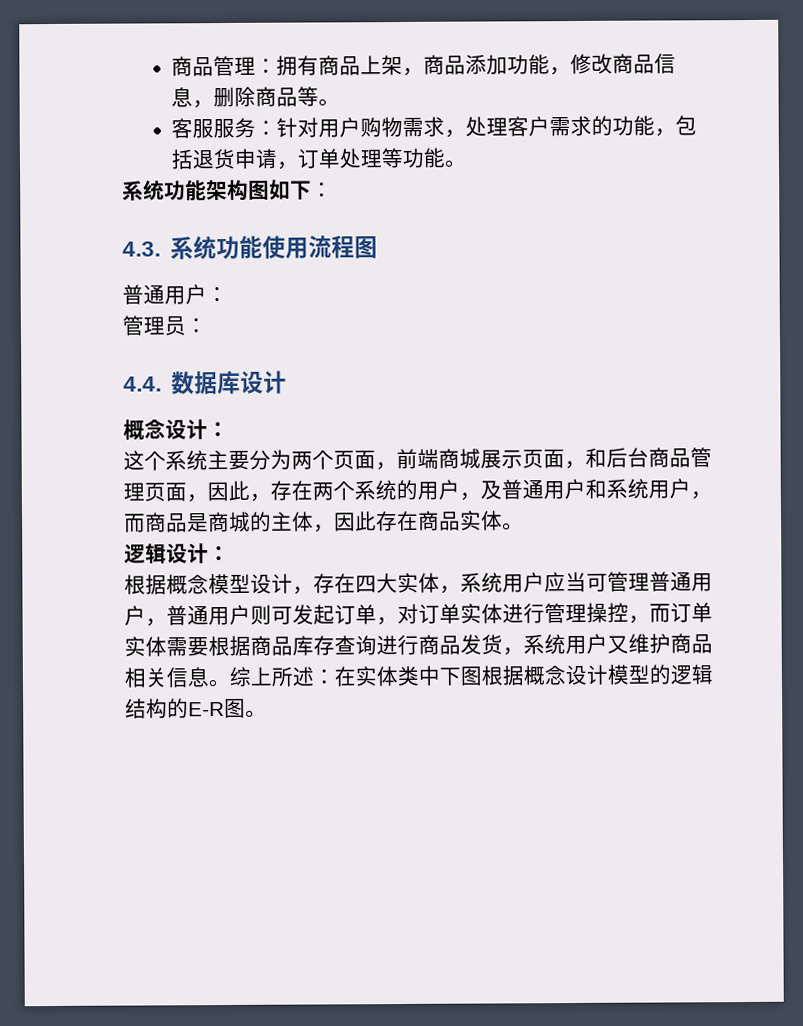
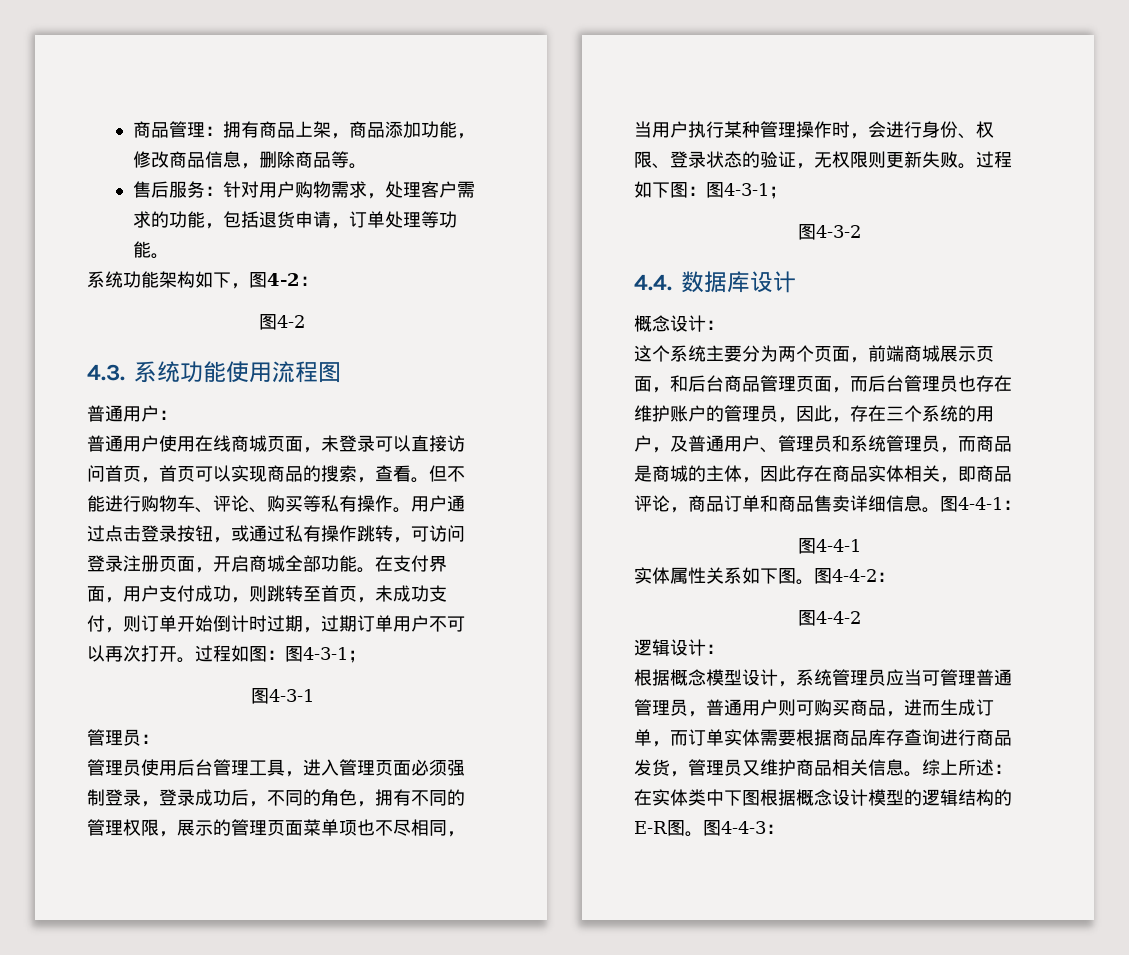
- 客服服务：针对用户购物需求，处理客户需求的功能，包括退货申请，订单处理等功能。
+ 售后服务：针对用户购物需求，处理客户需求的功能，包括退货申请，订单处理等功能。
- 系统功能架构图如下：
+ 系统功能架构如下，图4-2：
+ 图4-2
+ 普通用户使用在线商城页面，未登录可以直接访问首页，首页可以实现商品的搜索，查看。但不能进行购物车、评论、购买等私有操作。用户通过点击登录按钮，或通过私有操作跳转，可访问登录注册页面，开启商城全部功能。在支付界面，用户支付成功，则跳转至首页，未成功支付，则订单开始倒计时过期，过期订单用户不可以再次打开。过程如图：图4-3-1；
+ 图4-3-1
  管理员：
+ 管理员使用后台管理工具，进入管理页面必须强制登录，登录成功后，不同的角色，拥有不同的管理权限，展示的管理页面菜单项也不尽相同，当用户执行某种管理操作时，会进行身份、权限、登录状态的验证，无权限则更新失败。过程如下图：图4-3-1；
+ 图4-3-2
- 这个系统主要分为两个页面，前端商城展示页面，和后台商品管理页面，因此，存在两个系统的用户，及普通用户和系统用户，而商品是商城的主体，因此存在商品实体。
+ 这个系统主要分为两个页面，前端商城展示页面，和后台商品管理页面，而后台管理员也存在维护账户的管理员，因此，存在三个系统的用户，及普通用户、管理员和系统管理员，而商品是商城的主体，因此存在商品实体相关，即商品评论，商品订单和商品售卖详细信息。图4-4-1：
+ 图4-4-1
+ 实体属性关系如下图。图4-4-2：
+ 图4-4-2
- 根据概念模型设计，存在四大实体，系统用户应当可管理普通用户，普通用户则可发起订单，对订单实体进行管理操控，而订单实体需要根据商品库存查询进行商品发货，系统用户又维护商品相关信息。
+ 根据概念模型设计，系统管理员应当可管理普通管理员，普通用户则可购买商品，进而生成订单，而订单实体需要根据商品库存查询进行商品发货，管理员又维护商品相关信息。
+ 图4-4-3：

